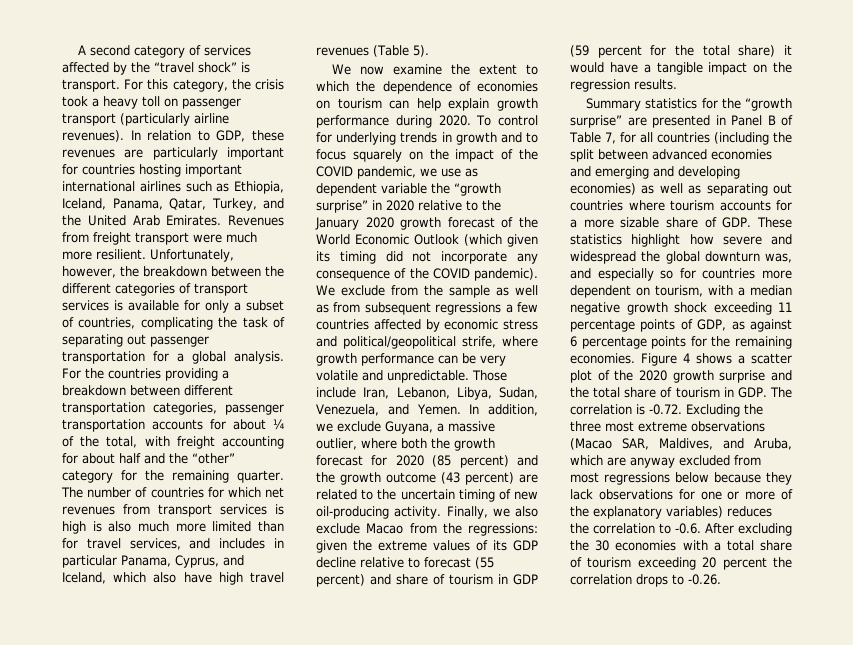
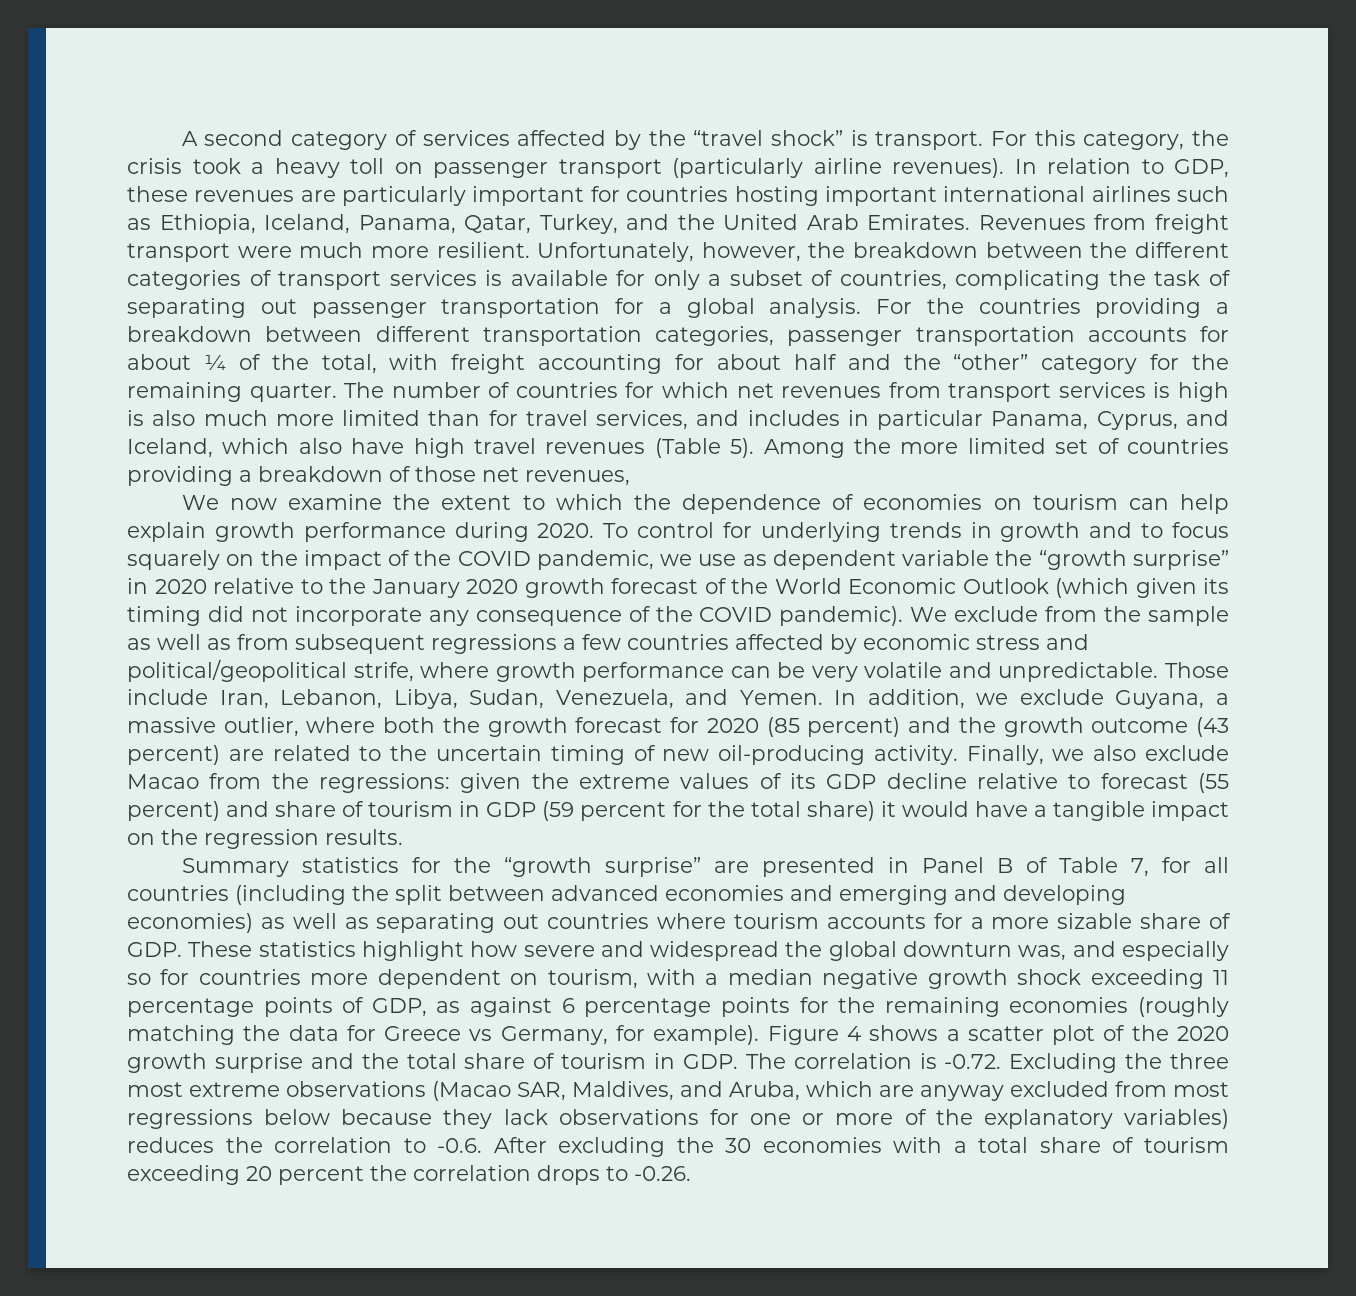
+ Among the more limited set of countries providing a breakdown of those net revenues,
- Summary statistics for the “growth surprise” are presented in Panel B of Table 7, for all countries (including the split between advanced economies and emerging and developing economies) as well as separating out countries where tourism accounts for a more sizable share of GDP. These statistics highlight how severe and widespread the global downturn was, and especially so for countries more dependent on tourism, with a median negative growth shock exceeding 11 percentage points of GDP, as against 6 percentage points for the remaining economies.
+ Summary statistics for the “growth surprise” are presented in Panel B of Table 7, for all countries (including the split between advanced economies and emerging and developing economies) as well as separating out countries where tourism accounts for a more sizable share of GDP. These statistics highlight how severe and widespread the global downturn was, and especially so for countries more dependent on tourism, with a median negative growth shock exceeding 11 percentage points of GDP, as against 6 percentage points for the remaining economies (roughly matching the data for Greece vs Germany, for example).

